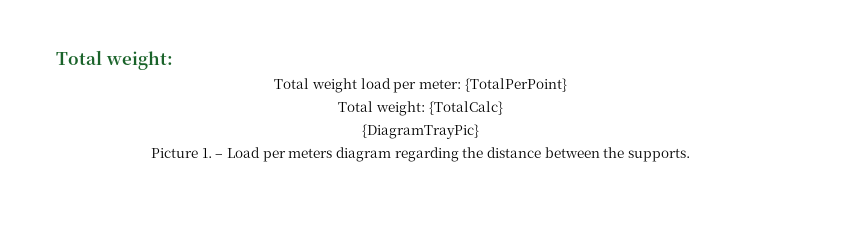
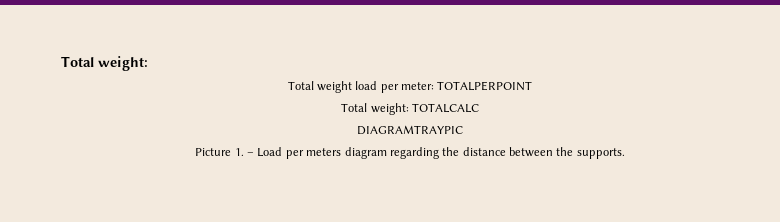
- Total weight load per meter: {TotalPerPoint}
- Total weight: {TotalCalc}
- {DiagramTrayPic}
+ Total weight load per meter: TOTALPERPOINT
+ Total weight: TOTALCALC
+ DIAGRAMTRAYPIC

